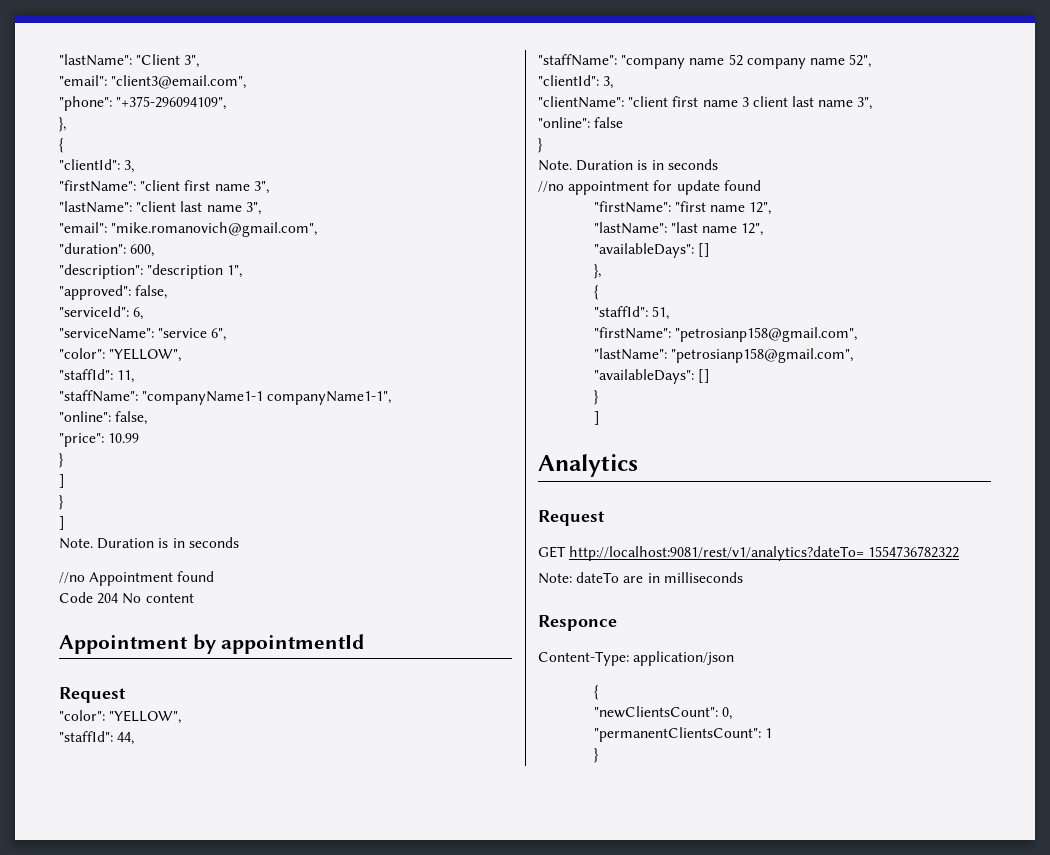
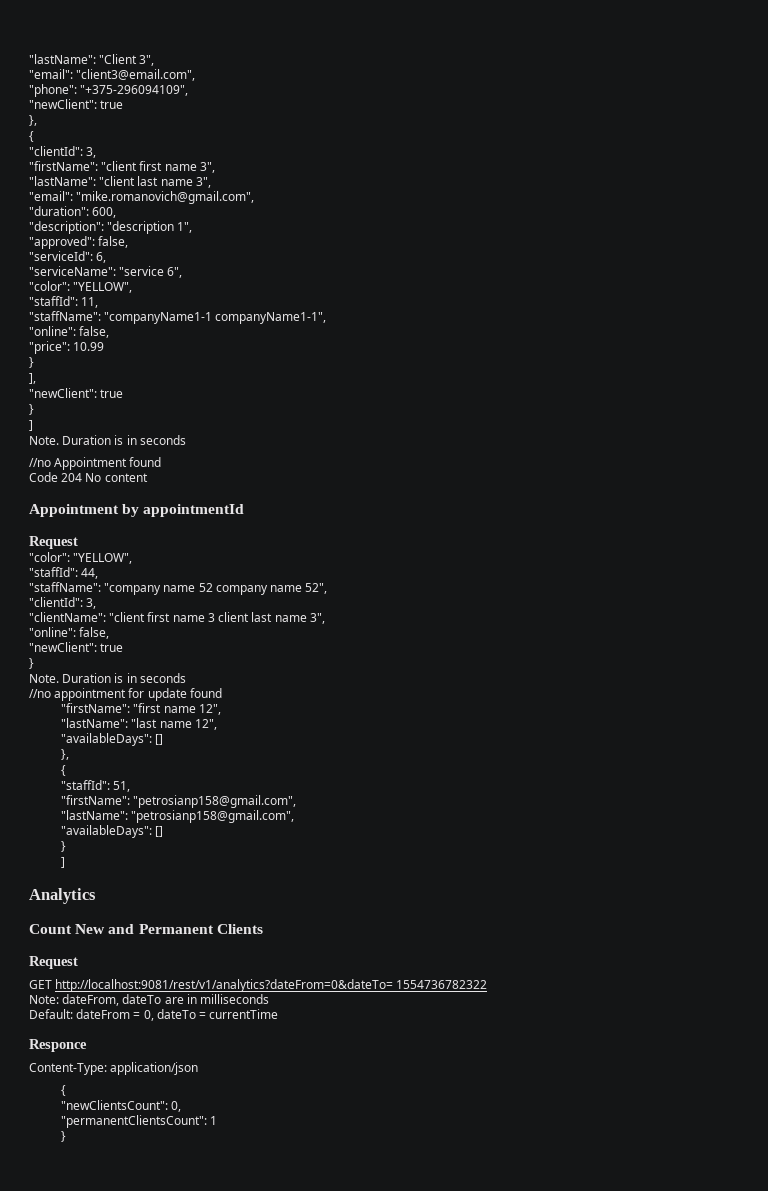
  "phone": "+375-296094109",
+ "newClient": true
  "price": 10.99
  }
- ]
+ ],
+ "newClient": true
  "clientName": "client first name 3 client last name 3",
- "online": false
+ "online": false,
+ "newClient": true
+ Count New and Permanent Clients
- GET http://localhost:9081/rest/v1/analytics?dateTo= 1554736782322
+ GET http://localhost:9081/rest/v1/analytics?dateFrom=0&dateTo= 1554736782322
- Note: dateTo are in milliseconds
+ Note: dateFrom, dateTo are in milliseconds
+ Default: dateFrom = 0, dateTo = currentTime

